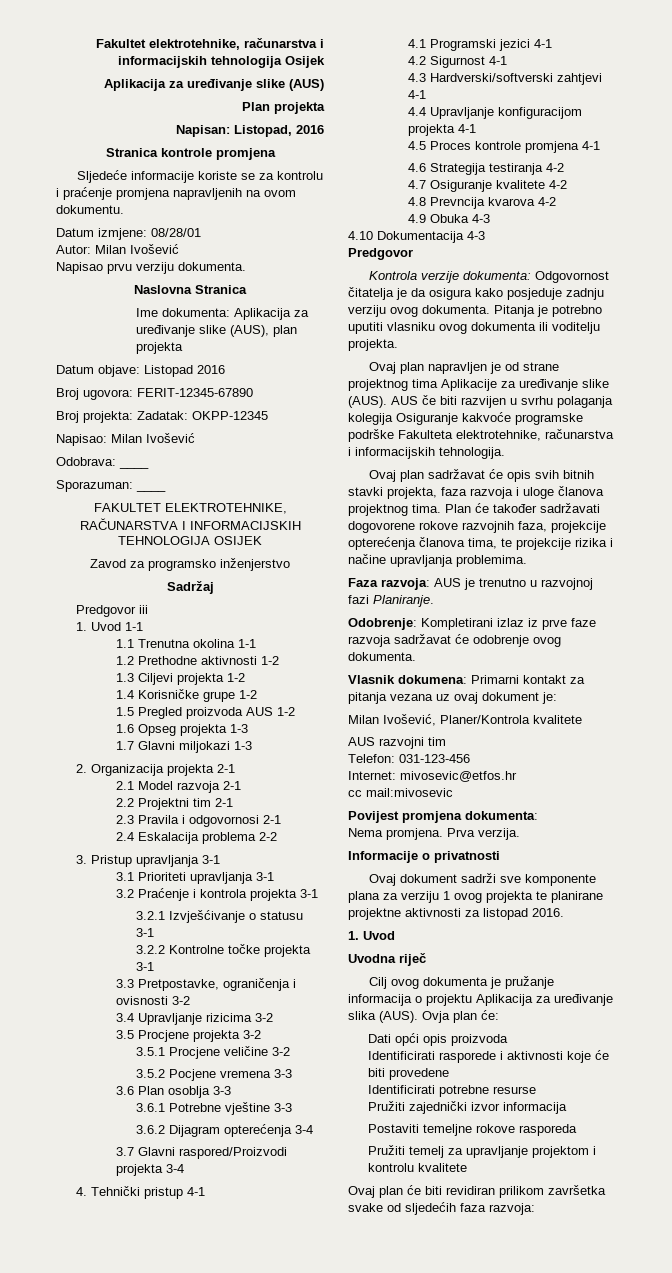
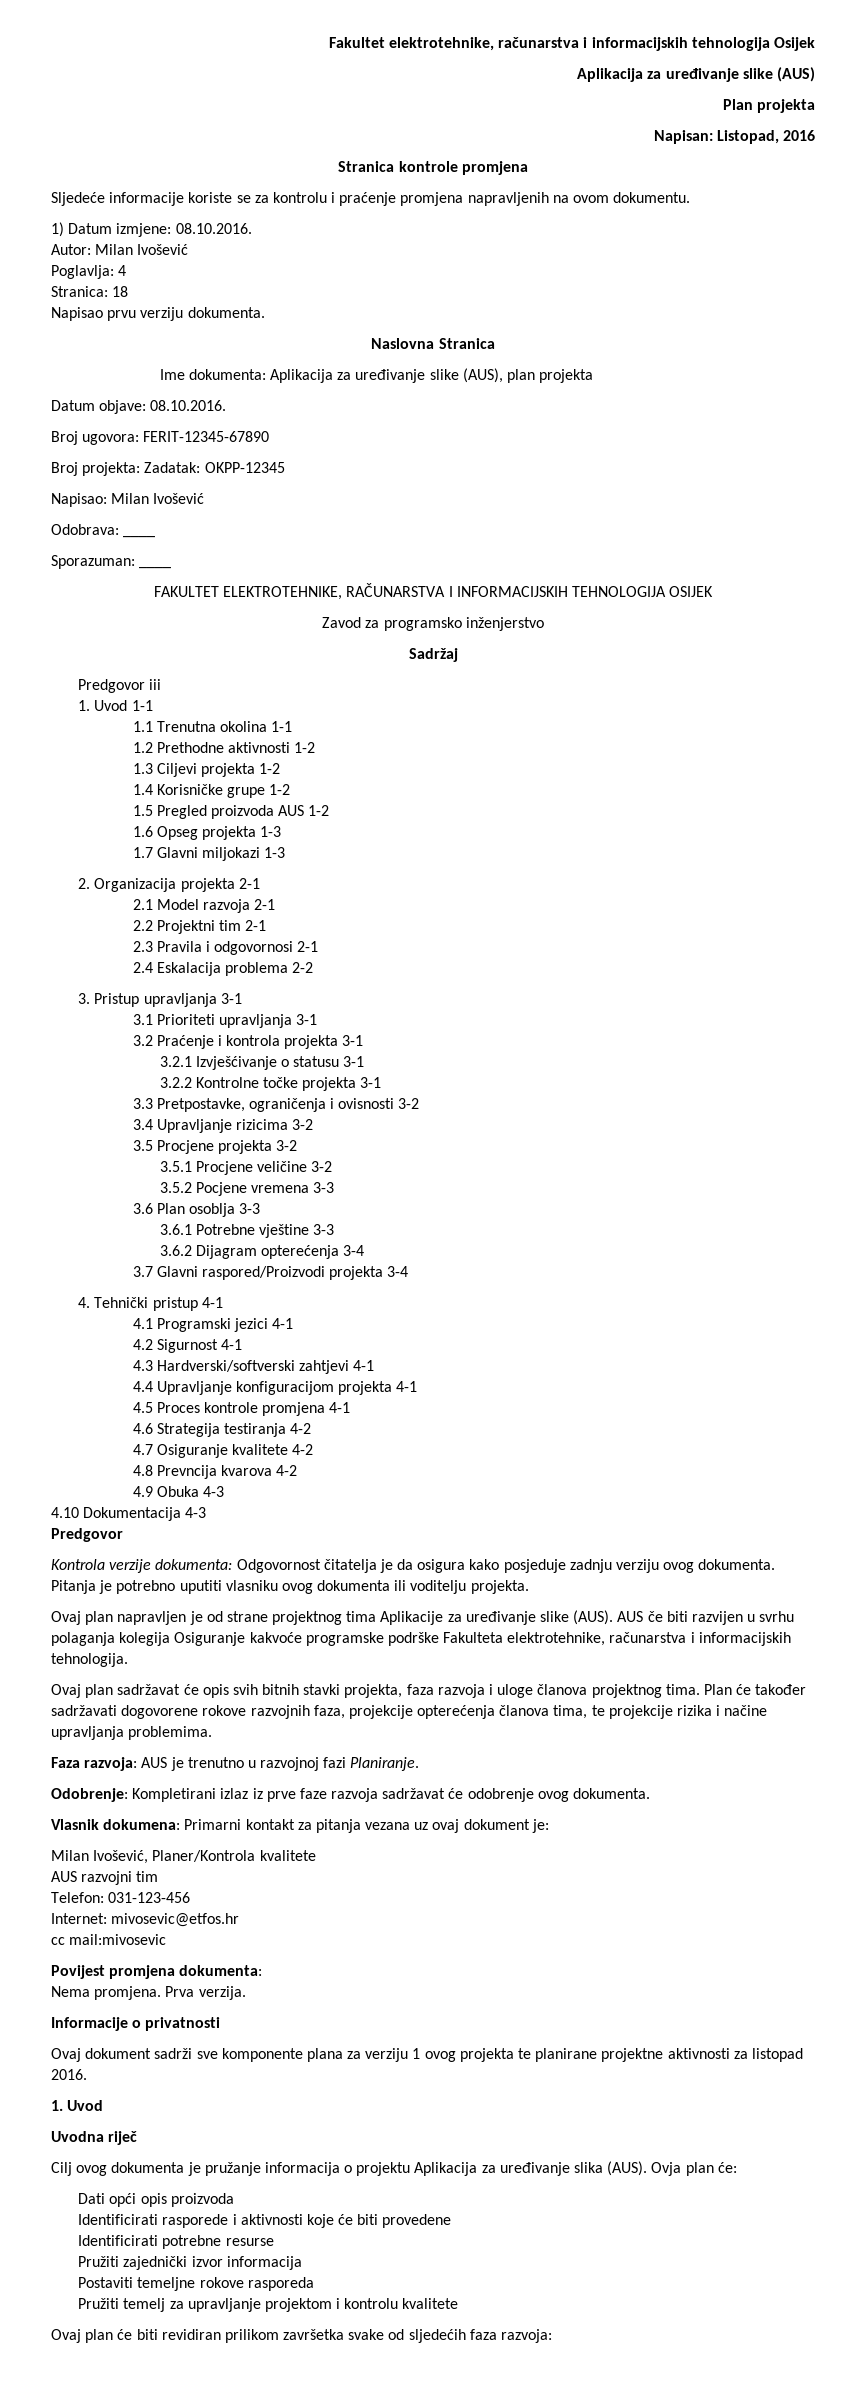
- Datum izmjene: 08/28/01
+ 1) Datum izmjene: 08.10.2016.
+ Poglavlja: 4
+ Stranica: 18
- Datum objave: Listopad 2016
+ Datum objave: 08.10.2016.

